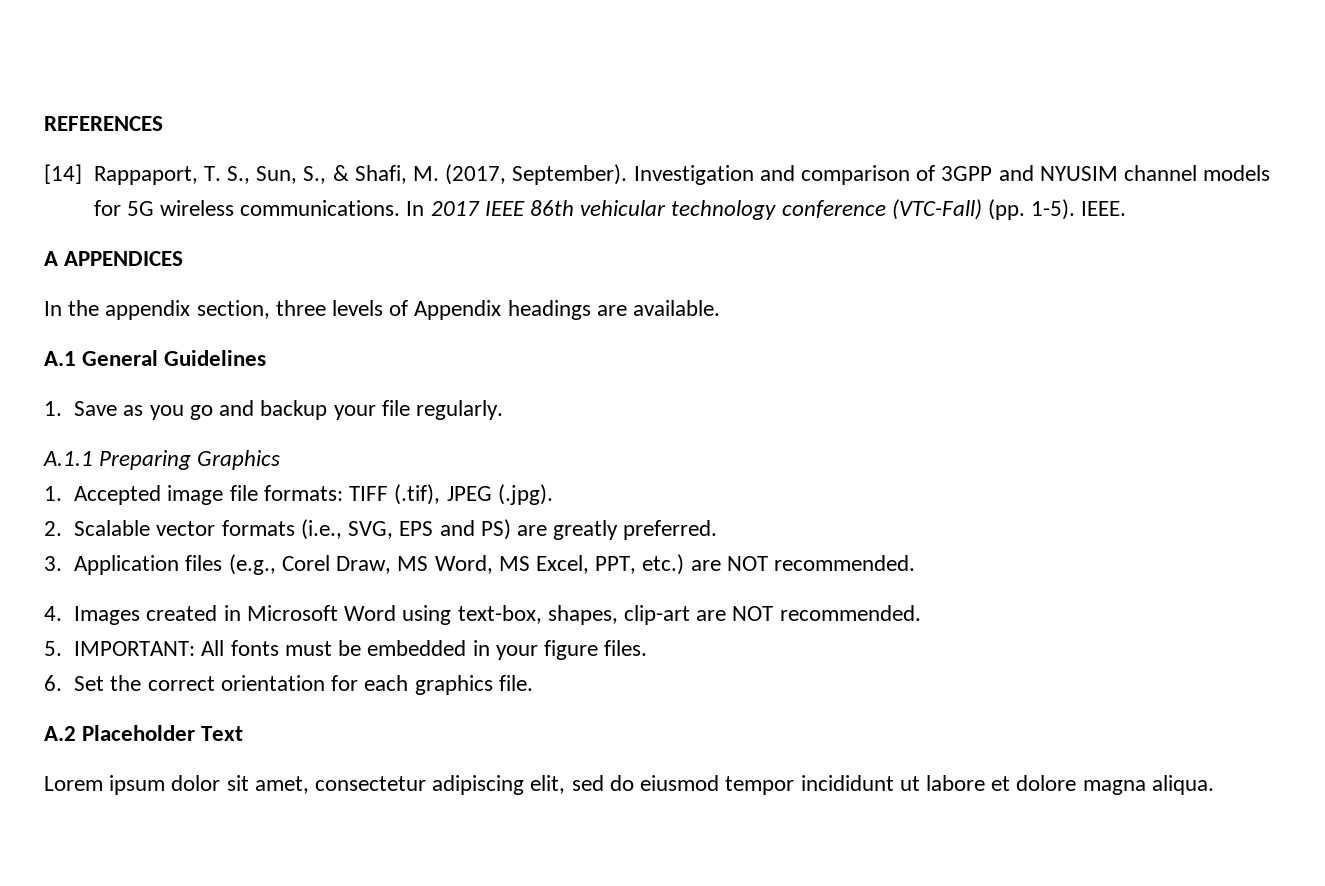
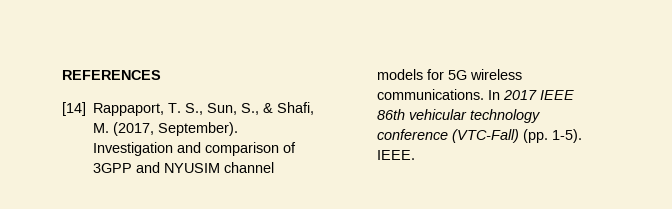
- A APPENDICES
- In the appendix section, three levels of Appendix headings are available.
- A.1 General Guidelines
- 1. Save as you go and backup your file regularly.
- A.1.1 Preparing Graphics
- 1. Accepted image file formats: TIFF (.tif), JPEG (.jpg).
- 2. Scalable vector formats (i.e., SVG, EPS and PS) are greatly preferred.
- 3. Application files (e.g., Corel Draw, MS Word, MS Excel, PPT, etc.) are NOT recommended.
- 4. Images created in Microsoft Word using text-box, shapes, clip-art are NOT recommended.
- 5. IMPORTANT: All fonts must be embedded in your figure files.
- 6. Set the correct orientation for each graphics file.
- A.2 Placeholder Text
- Lorem ipsum dolor sit amet, consectetur adipiscing elit, sed do eiusmod tempor incididunt ut labore et dolore magna aliqua.

